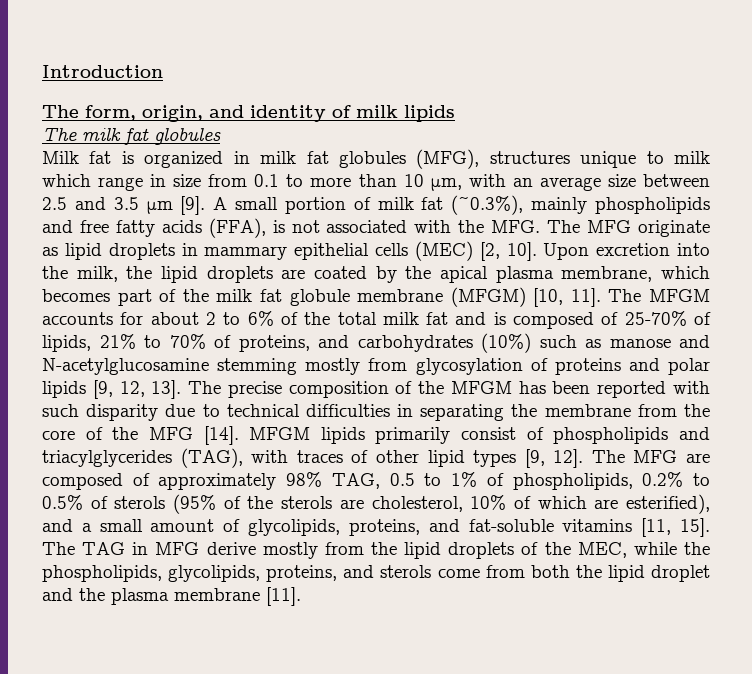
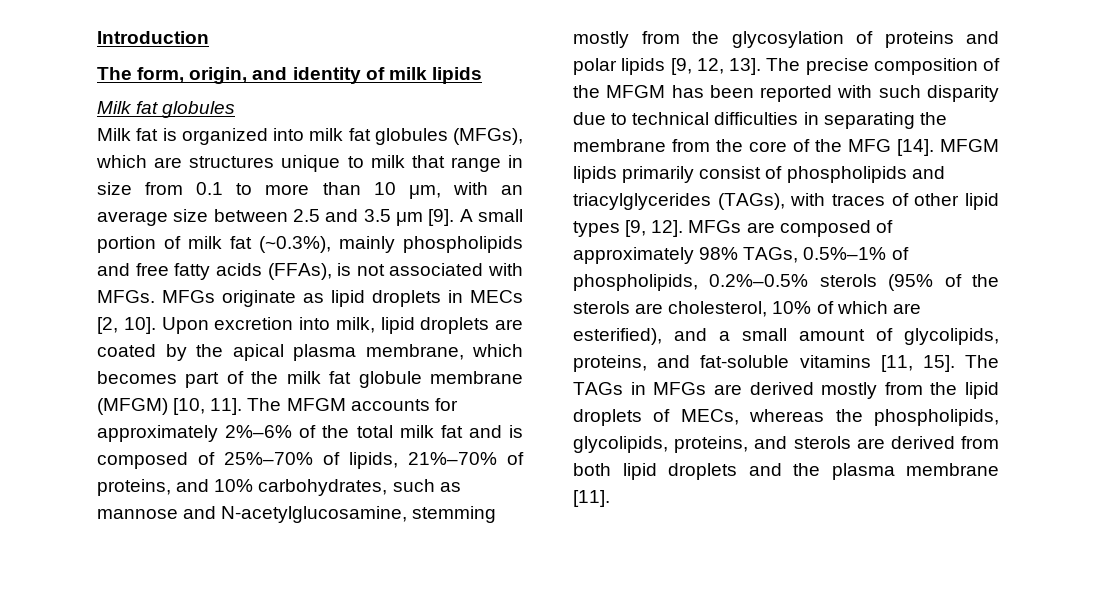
- The milk fat globules
+ Milk fat globules
- Milk fat is organized in milk fat globules (MFG), structures unique to milk which range in size from 0.1 to more than 10 μm, with an average size between 2.5 and 3.5 μm [9].
+ Milk fat is organized into milk fat globules (MFGs), which are structures unique to milk that range in size from 0.1 to more than 10 μm, with an average size between 2.5 and 3.5 μm [9].
- A small portion of milk fat (~0.3%), mainly phospholipids and free fatty acids (FFA), is not associated with the MFG. The MFG originate as lipid droplets in mammary epithelial cells (MEC) [2, 10].
+ A small portion of milk fat (~0.3%), mainly phospholipids and free fatty acids (FFAs), is not associated with MFGs. MFGs originate as lipid droplets in MECs [2, 10].
- Upon excretion into the milk, the lipid droplets are coated by the apical plasma membrane, which becomes part of the milk fat globule membrane (MFGM) [10, 11].
+ Upon excretion into milk, lipid droplets are coated by the apical plasma membrane, which becomes part of the milk fat globule membrane (MFGM) [10, 11].
- The MFGM accounts for about 2 to 6% of the total milk fat and is composed of 25-70% of lipids, 21% to 70% of proteins, and carbohydrates (10%) such as manose and N-acetylglucosamine stemming mostly from glycosylation of proteins and polar lipids [9, 12, 13].
+ The MFGM accounts for approximately 2%–6% of the total milk fat and is composed of 25%–70% of lipids, 21%–70% of proteins, and 10% carbohydrates, such as mannose and N-acetylglucosamine, stemming mostly from the glycosylation of proteins and polar lipids [9, 12, 13].
- MFGM lipids primarily consist of phospholipids and triacylglycerides (TAG), with traces of other lipid types [9, 12].
+ MFGM lipids primarily consist of phospholipids and triacylglycerides (TAGs), with traces of other lipid types [9, 12].
- The MFG are composed of approximately 98% TAG, 0.5 to 1% of phospholipids, 0.2% to 0.5% of sterols (95% of the sterols are cholesterol, 10% of which are esterified), and a small amount of glycolipids, proteins, and fat-soluble vitamins [11, 15].
+ MFGs are composed of approximately 98% TAGs, 0.5%–1% of phospholipids, 0.2%–0.5% sterols (95% of the sterols are cholesterol, 10% of which are esterified), and a small amount of glycolipids, proteins, and fat-soluble vitamins [11, 15].
- The TAG in MFG derive mostly from the lipid droplets of the MEC, while the phospholipids, glycolipids, proteins, and sterols come from both the lipid droplet and the plasma membrane [11].
+ The TAGs in MFGs are derived mostly from the lipid droplets of MECs, whereas the phospholipids, glycolipids, proteins, and sterols are derived from both lipid droplets and the plasma membrane [11].

